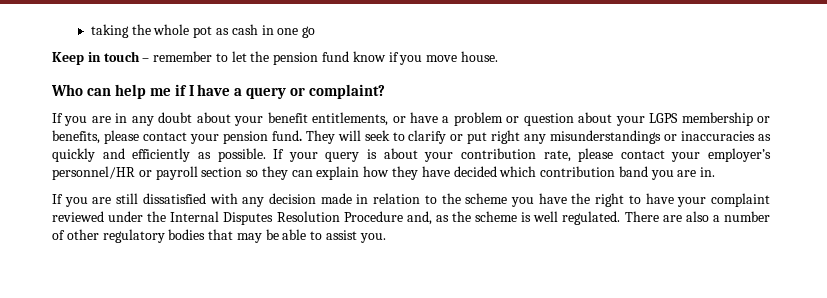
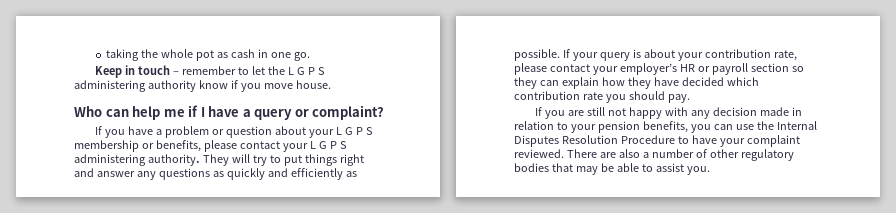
- taking the whole pot as cash in one go
+ taking the whole pot as cash in one go.
- Keep in touch – remember to let the pension fund know if you move house.
+ Keep in touch – remember to let the L G P S administering authority know if you move house.
- If you are in any doubt about your benefit entitlements, or have a problem or question about your LGPS membership or benefits, please contact your pension fund. They will seek to clarify or put right any misunderstandings or inaccuracies as quickly and efficiently as possible.
+ If you have a problem or question about your L G P S membership or benefits, please contact your L G P S administering authority. They will try to put things right and answer any questions as quickly and efficiently as possible.
- If your query is about your contribution rate, please contact your employer’s personnel/HR or payroll section so they can explain how they have decided which contribution band you are in.
+ If your query is about your contribution rate, please contact your employer’s HR or payroll section so they can explain how they have decided which contribution rate you should pay.
- If you are still dissatisfied with any decision made in relation to the scheme you have the right to have your complaint reviewed under the Internal Disputes Resolution Procedure and, as the scheme is well regulated.
+ If you are still not happy with any decision made in relation to your pension benefits, you can use the Internal Disputes Resolution Procedure to have your complaint reviewed.

